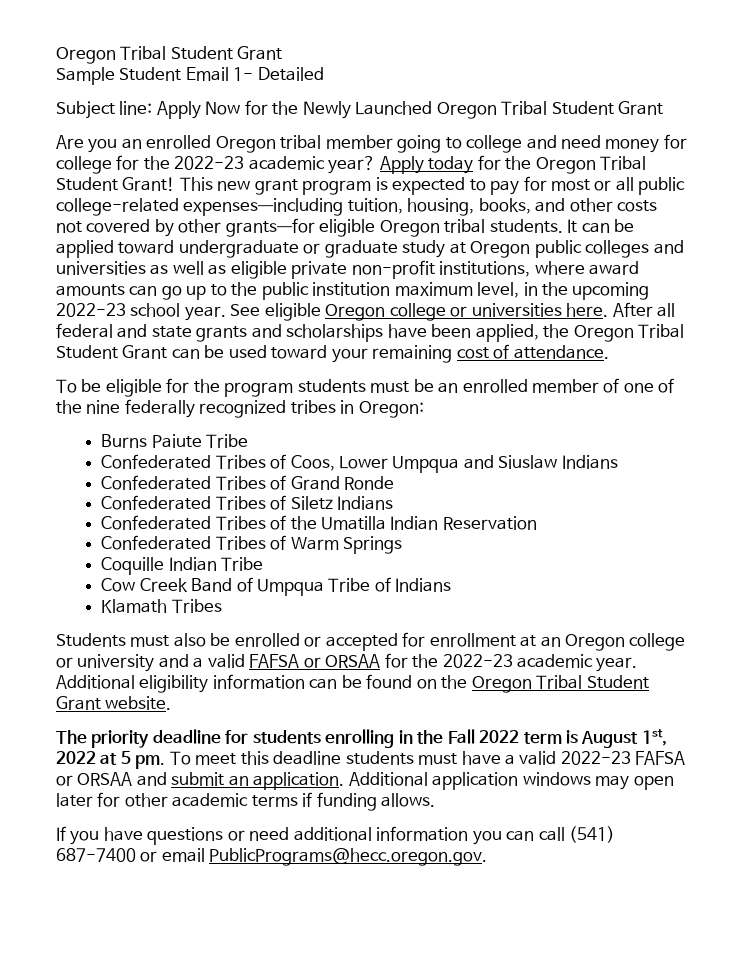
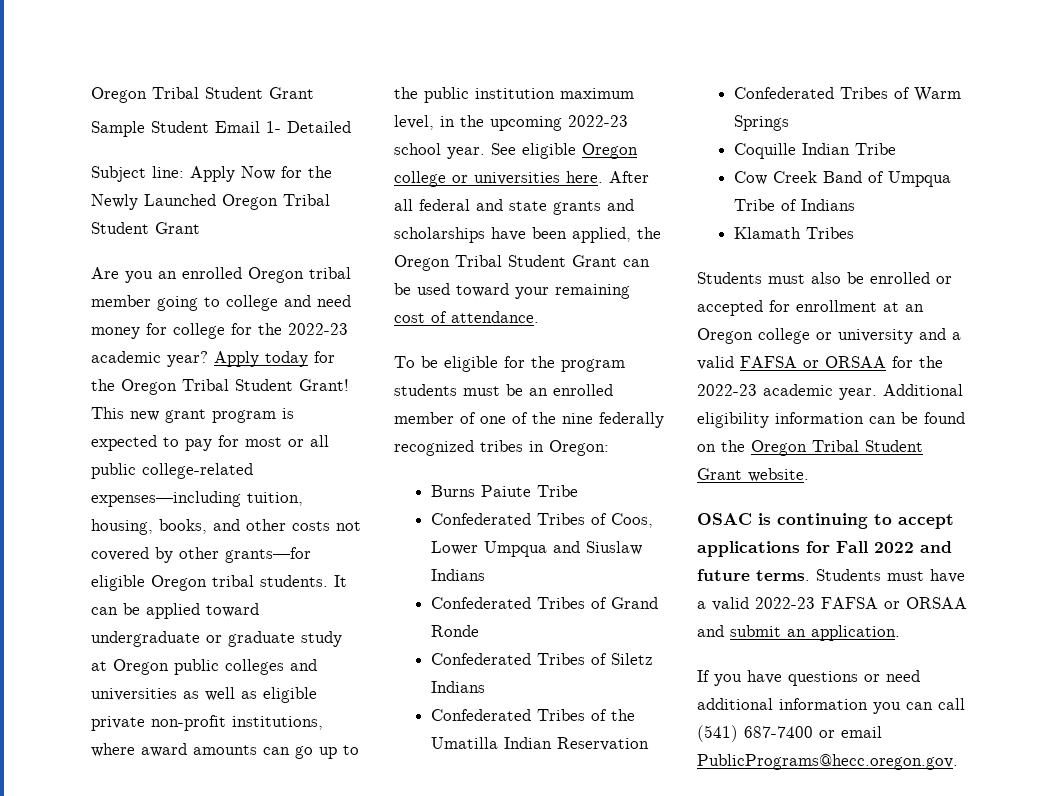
- The priority deadline for students enrolling in the Fall 2022 term is August 1st, 2022 at 5 pm. To meet this deadline students must have a valid 2022-23 FAFSA or ORSAA and submit an application. Additional application windows may open later for other academic terms if funding allows.
+ OSAC is continuing to accept applications for Fall 2022 and future terms. Students must have a valid 2022-23 FAFSA or ORSAA and submit an application.

